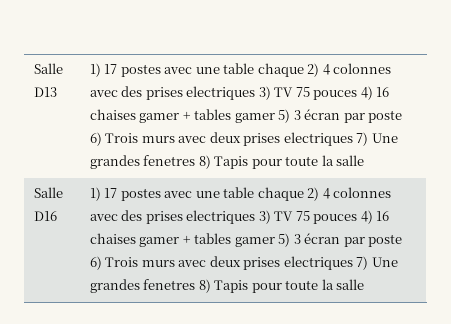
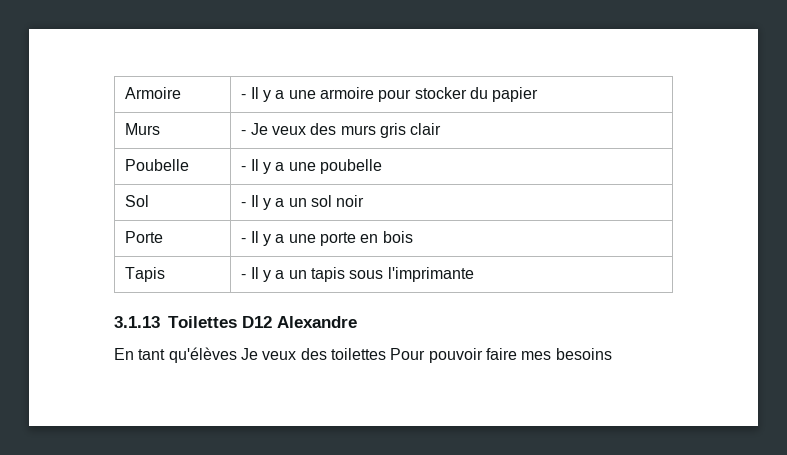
- Salle D13 | 1) 17 postes avec une table chaque 2) 4 colonnes avec des prises electriques 3) TV 75 pouces 4) 16 chaises gamer + tables gamer 5) 3 écran par poste 6) Trois murs avec deux prises electriques 7) Une grandes fenetres 8) Tapis pour toute la salle
- Salle D16 | 1) 17 postes avec une table chaque 2) 4 colonnes avec des prises electriques 3) TV 75 pouces 4) 16 chaises gamer + tables gamer 5) 3 écran par poste 6) Trois murs avec deux prises electriques 7) Une grandes fenetres 8) Tapis pour toute la salle
+ Armoire | - Il y a une armoire pour stocker du papier
+ Murs | - Je veux des murs gris clair
+ Poubelle | - Il y a une poubelle
+ Sol | - Il y a un sol noir
+ Porte | - Il y a une porte en bois
+ Tapis | - Il y a un tapis sous l'imprimante
+ 3.1.13 Toilettes D12 Alexandre
+ En tant qu'élèves Je veux des toilettes Pour pouvoir faire mes besoins

